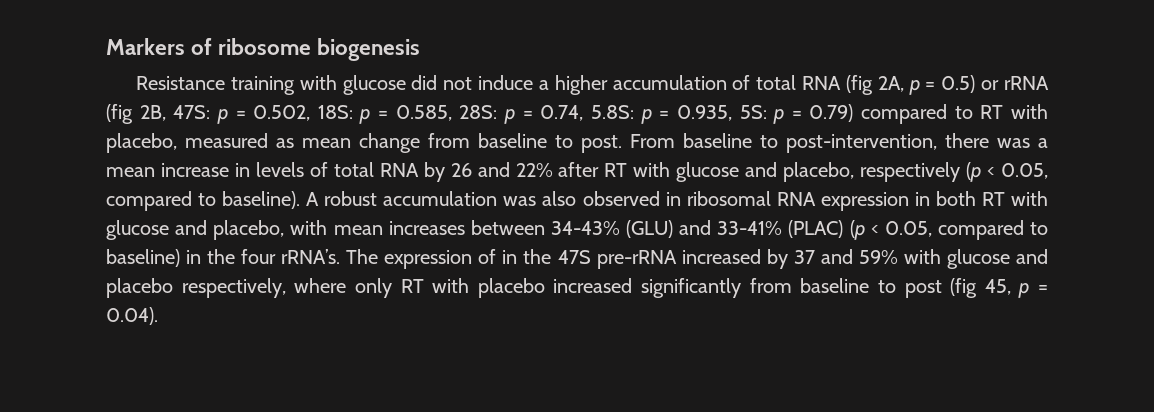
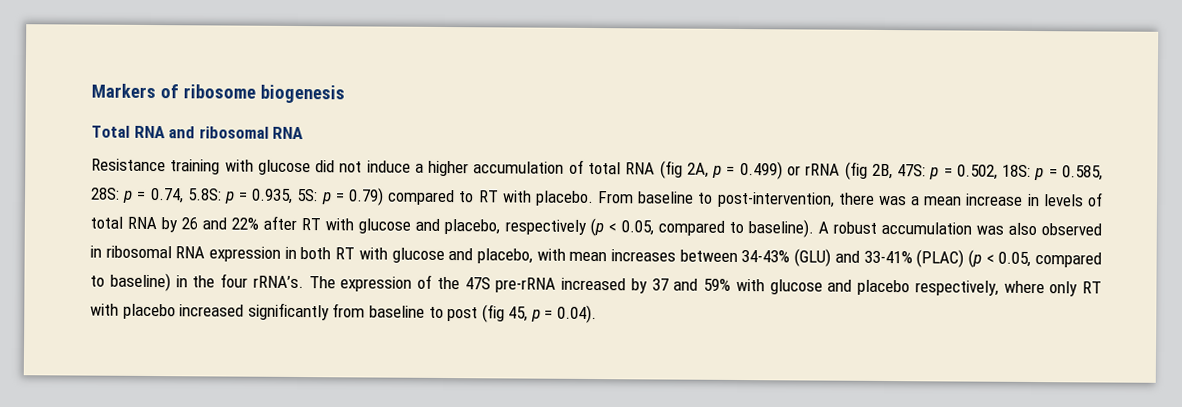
+ Total RNA and ribosomal RNA
- Resistance training with glucose did not induce a higher accumulation of total RNA (fig 2A, p = 0.5) or rRNA (fig 2B, 47S: p = 0.502, 18S: p = 0.585, 28S: p = 0.74, 5.8S: p = 0.935, 5S: p = 0.79) compared to RT with placebo, measured as mean change from baseline to post.
+ Resistance training with glucose did not induce a higher accumulation of total RNA (fig 2A, p = 0.499) or rRNA (fig 2B, 47S: p = 0.502, 18S: p = 0.585, 28S: p = 0.74, 5.8S: p = 0.935, 5S: p = 0.79) compared to RT with placebo.
- The expression of in the 47S pre-rRNA increased by 37 and 59% with glucose and placebo respectively, where only RT with placebo increased significantly from baseline to post (fig 45, p = 0.04).
+ The expression of the 47S pre-rRNA increased by 37 and 59% with glucose and placebo respectively, where only RT with placebo increased significantly from baseline to post (fig 45, p = 0.04).

